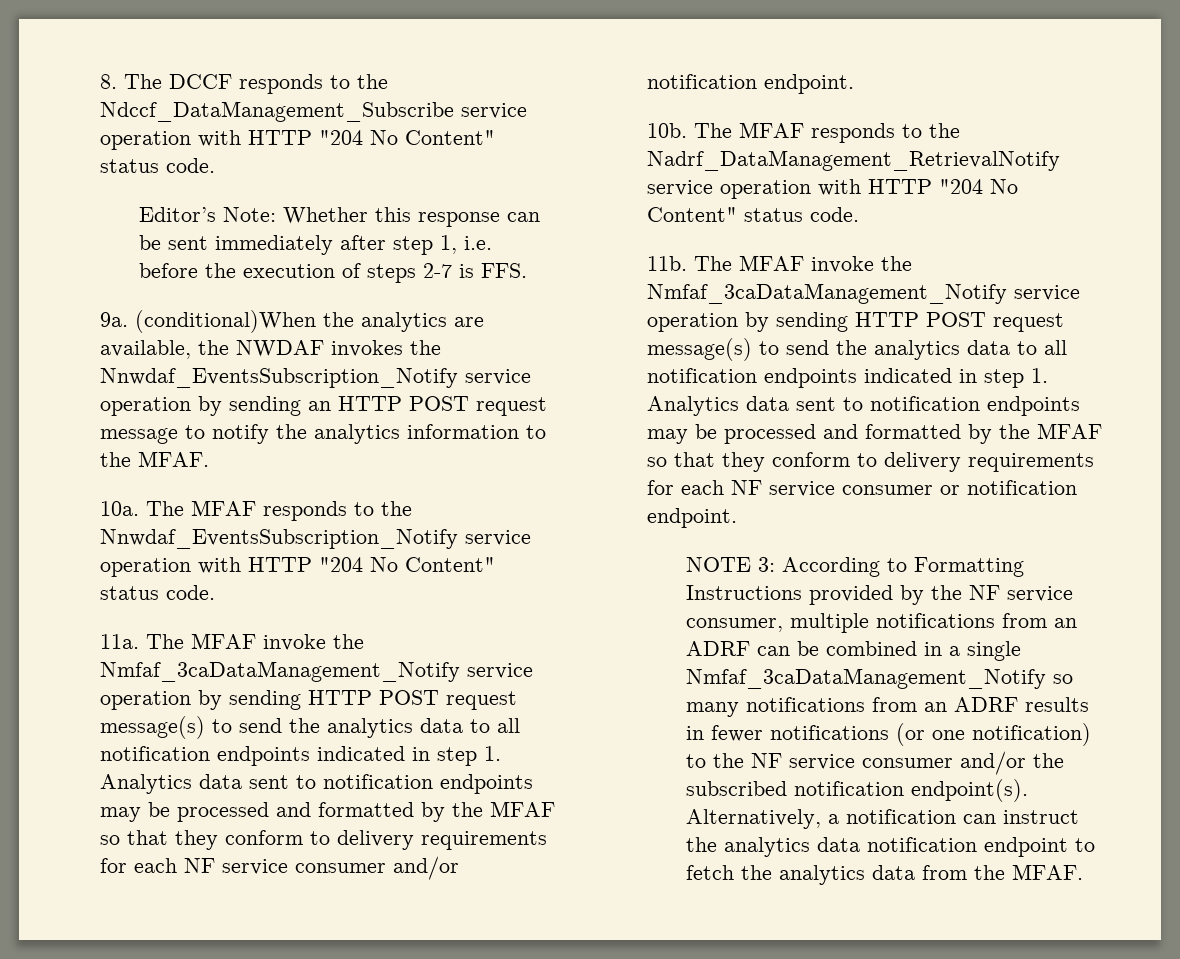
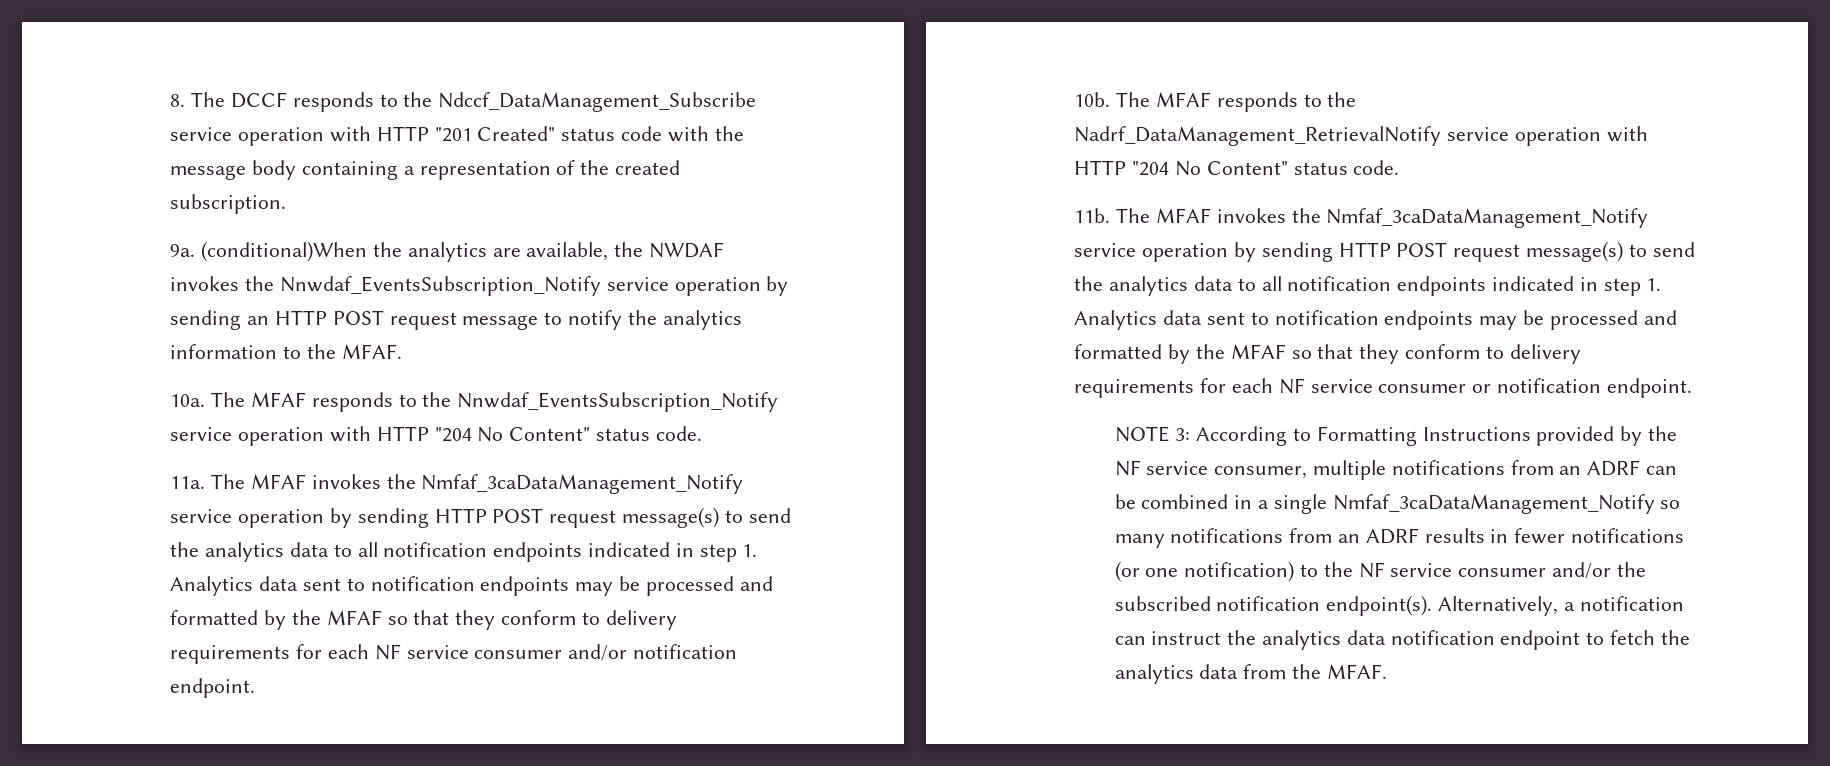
- 8. The DCCF responds to the Ndccf_DataManagement_Subscribe service operation with HTTP "204 No Content" status code.
- Editor’s Note: Whether this response can be sent immediately after step 1, i.e. before the execution of steps 2-7 is FFS.
+ 8. The DCCF responds to the Ndccf_DataManagement_Subscribe service operation with HTTP "201 Created" status code with the message body containing a representation of the created subscription.
- The MFAF invoke the Nmfaf_3caDataManagement_Notify service operation by sending HTTP POST request message(s) to send the analytics data to all notification endpoints indicated in step 1. Analytics data sent to notification endpoints may be processed and formatted by the MFAF so that they conform to delivery requirements for each NF service consumer and/or notification endpoint.
+ The MFAF invokes the Nmfaf_3caDataManagement_Notify service operation by sending HTTP POST request message(s) to send the analytics data to all notification endpoints indicated in step 1. Analytics data sent to notification endpoints may be processed and formatted by the MFAF so that they conform to delivery requirements for each NF service consumer and/or notification endpoint.
- The MFAF invoke the Nmfaf_3caDataManagement_Notify service operation by sending HTTP POST request message(s) to send the analytics data to all notification endpoints indicated in step 1. Analytics data sent to notification endpoints may be processed and formatted by the MFAF so that they conform to delivery requirements for each NF service consumer or notification endpoint.
+ The MFAF invokes the Nmfaf_3caDataManagement_Notify service operation by sending HTTP POST request message(s) to send the analytics data to all notification endpoints indicated in step 1. Analytics data sent to notification endpoints may be processed and formatted by the MFAF so that they conform to delivery requirements for each NF service consumer or notification endpoint.

